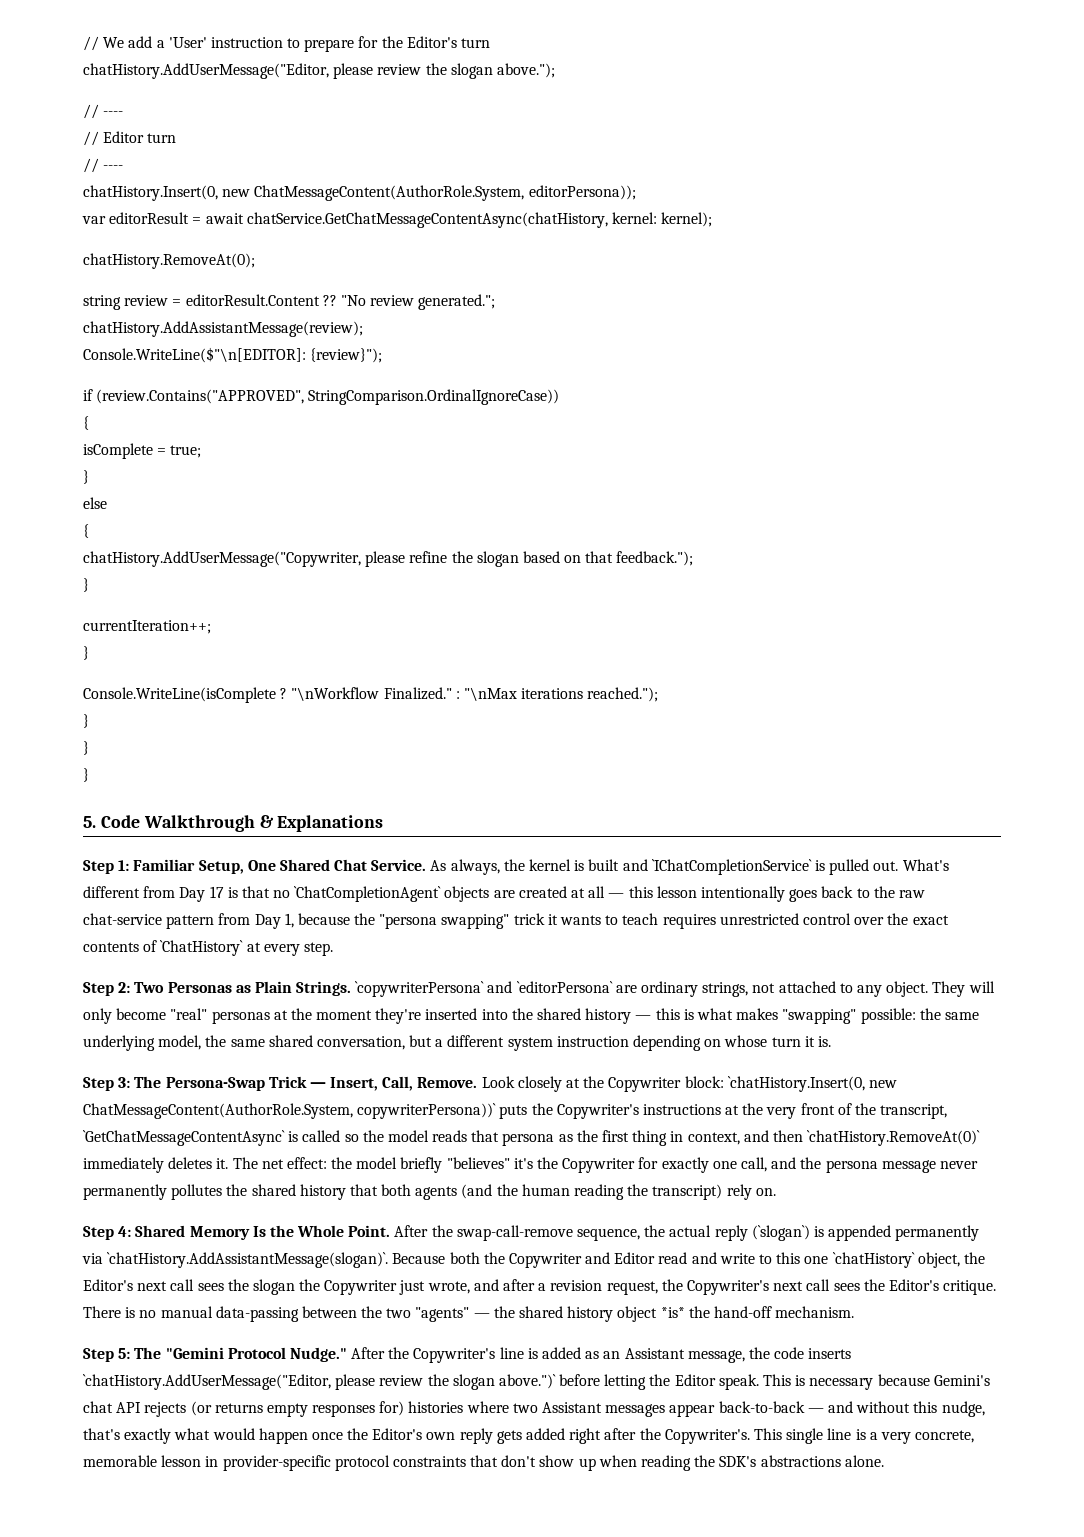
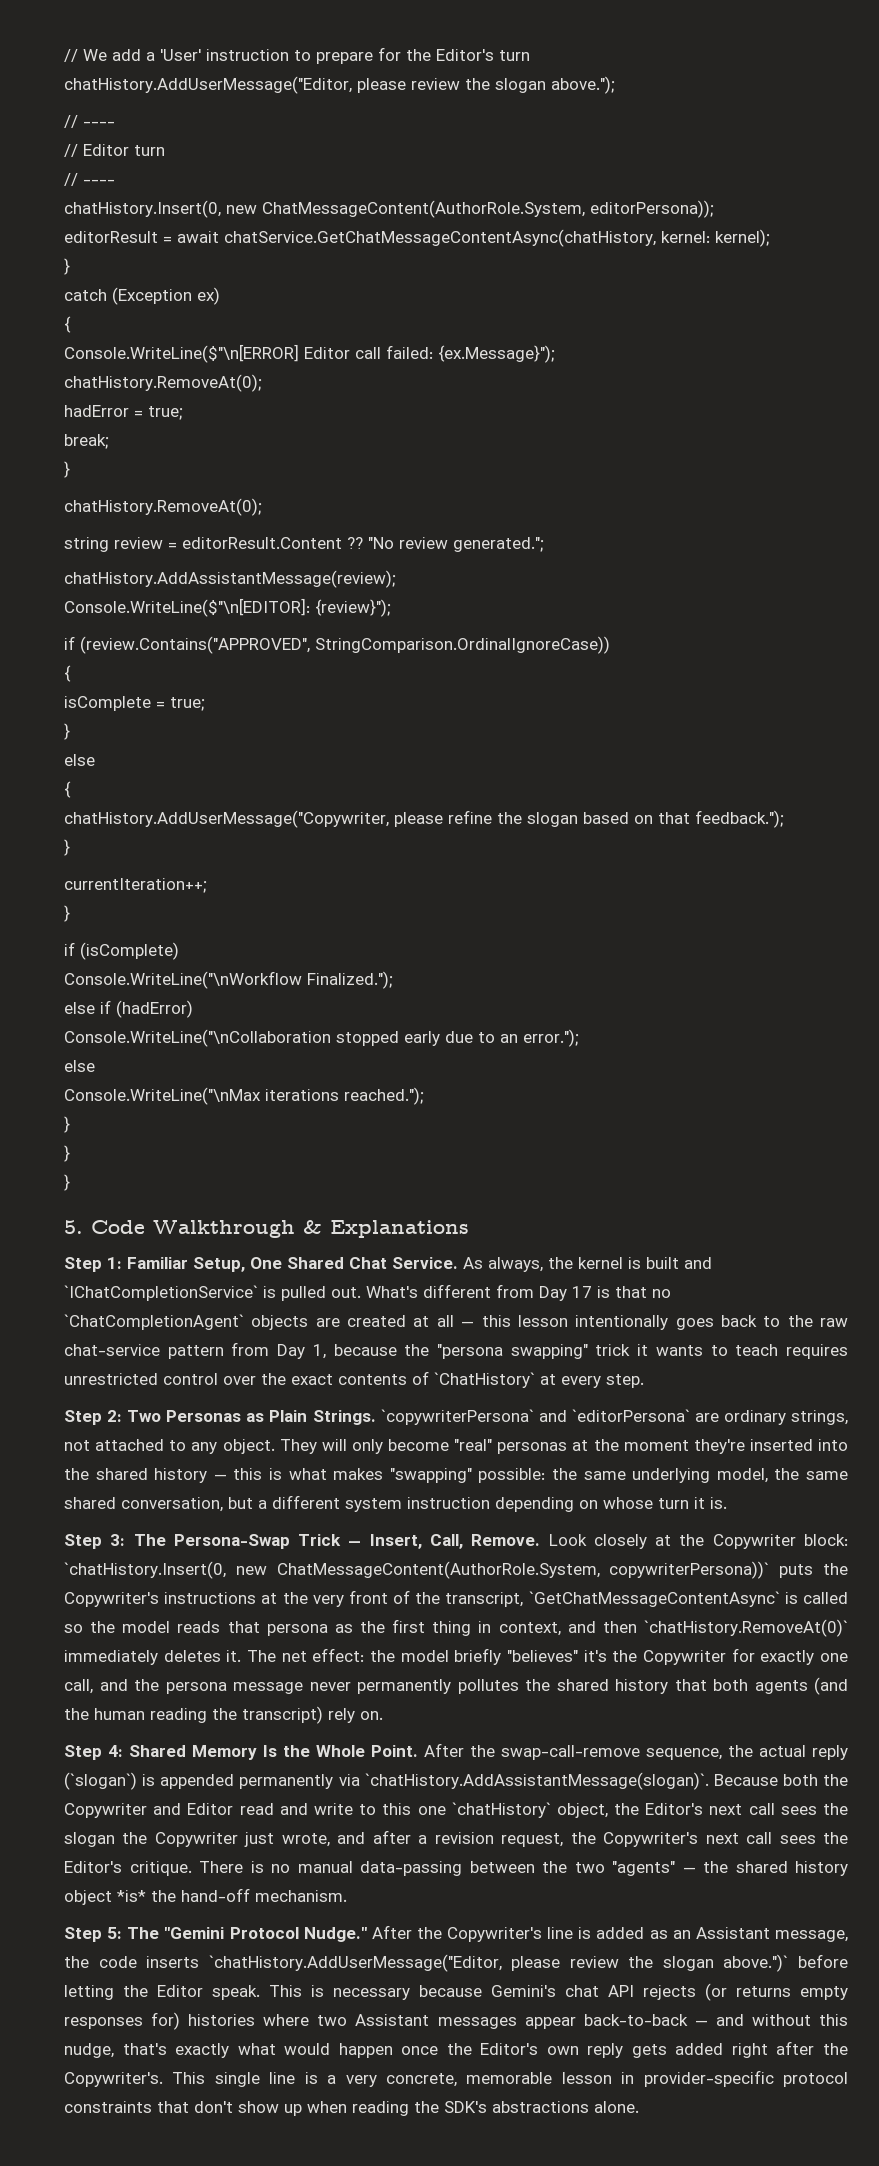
- var editorResult = await chatService.GetChatMessageContentAsync(chatHistory, kernel: kernel);
+ editorResult = await chatService.GetChatMessageContentAsync(chatHistory, kernel: kernel);
+ }
+ catch (Exception ex)
+ {
+ Console.WriteLine($"\n[ERROR] Editor call failed: {ex.Message}");
+ chatHistory.RemoveAt(0);
+ hadError = true;
+ break;
+ }
- Console.WriteLine(isComplete ? "\nWorkflow Finalized." : "\nMax iterations reached.");
+ if (isComplete)
+ Console.WriteLine("\nWorkflow Finalized.");
+ else if (hadError)
+ Console.WriteLine("\nCollaboration stopped early due to an error.");
+ else
+ Console.WriteLine("\nMax iterations reached.");

